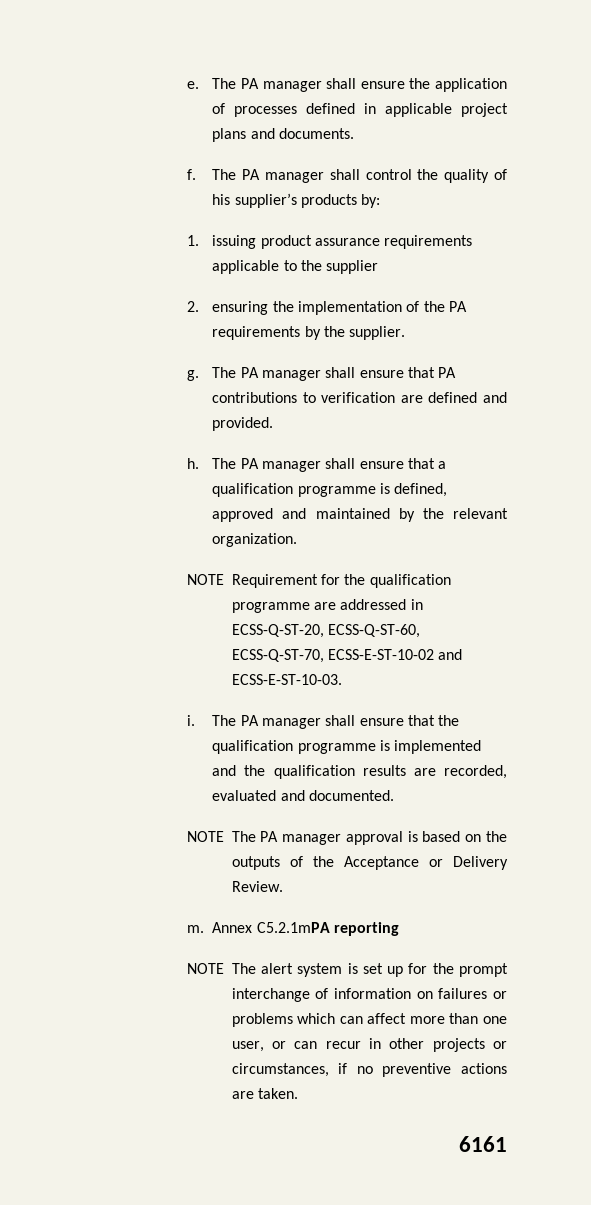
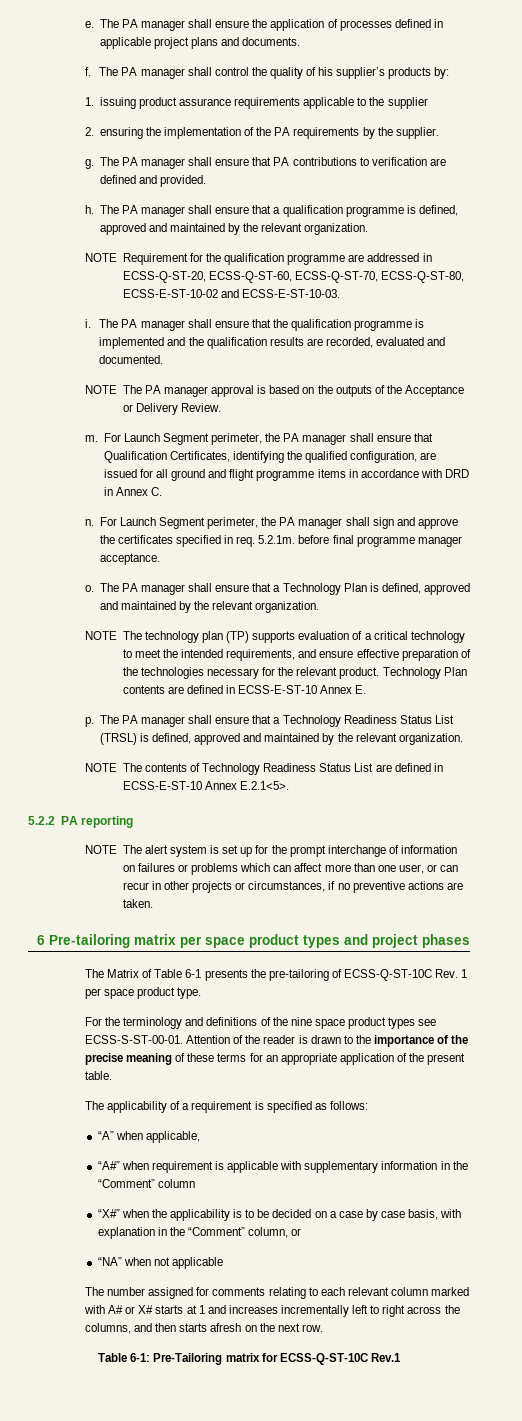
- NOTE Requirement for the qualification programme are addressed in ECSS-Q-ST-20, ECSS-Q-ST-60, ECSS-Q-ST-70, ECSS-E-ST-10-02 and ECSS-E-ST-10-03.
+ NOTE Requirement for the qualification programme are addressed in ECSS-Q-ST-20, ECSS-Q-ST-60, ECSS-Q-ST-70, ECSS-Q-ST-80, ECSS-E-ST-10-02 and ECSS-E-ST-10-03.
- Annex C5.2.1mPA reporting
+ For Launch Segment perimeter, the PA manager shall ensure that Qualification Certificates, identifying the qualified configuration, are issued for all ground and flight programme items in accordance with DRD in Annex C.
+ n. For Launch Segment perimeter, the PA manager shall sign and approve the certificates specified in req. 5.2.1m. before final programme manager acceptance.
+ o. The PA manager shall ensure that a Technology Plan is defined, approved and maintained by the relevant organization.
+ NOTE The technology plan (TP) supports evaluation of a critical technology to meet the intended requirements, and ensure effective preparation of the technologies necessary for the relevant product. Technology Plan contents are defined in ECSS-E-ST-10 Annex E.
+ p. The PA manager shall ensure that a Technology Readiness Status List (TRSL) is defined, approved and maintained by the relevant organization.
+ NOTE The contents of Technology Readiness Status List are defined in ECSS-E-ST-10 Annex E.2.1<5>.
+ 5.2.2 PA reporting
- 6161
+ 6 Pre-tailoring matrix per space product types and project phases
+ The Matrix of Table 6-1 presents the pre-tailoring of ECSS-Q-ST-10C Rev. 1 per space product type.
+ For the terminology and definitions of the nine space product types see ECSS-S-ST-00-01. Attention of the reader is drawn to the importance of the precise meaning of these terms for an appropriate application of the present table.
+ The applicability of a requirement is specified as follows:
+ “A” when applicable,
+ “A#” when requirement is applicable with supplementary information in the “Comment” column
+ “X#” when the applicability is to be decided on a case by case basis, with explanation in the “Comment” column, or
+ “NA” when not applicable
+ The number assigned for comments relating to each relevant column marked with A# or X# starts at 1 and increases incrementally left to right across the columns, and then starts afresh on the next row.
+ Table 6-1: Pre-Tailoring matrix for ECSS-Q-ST-10C Rev.1

